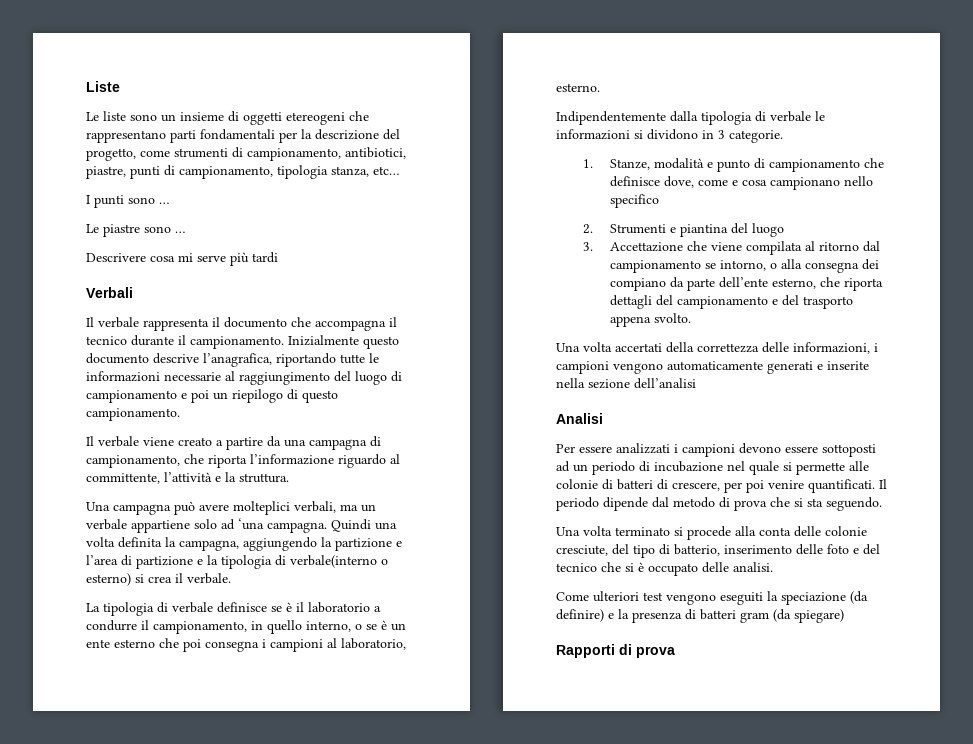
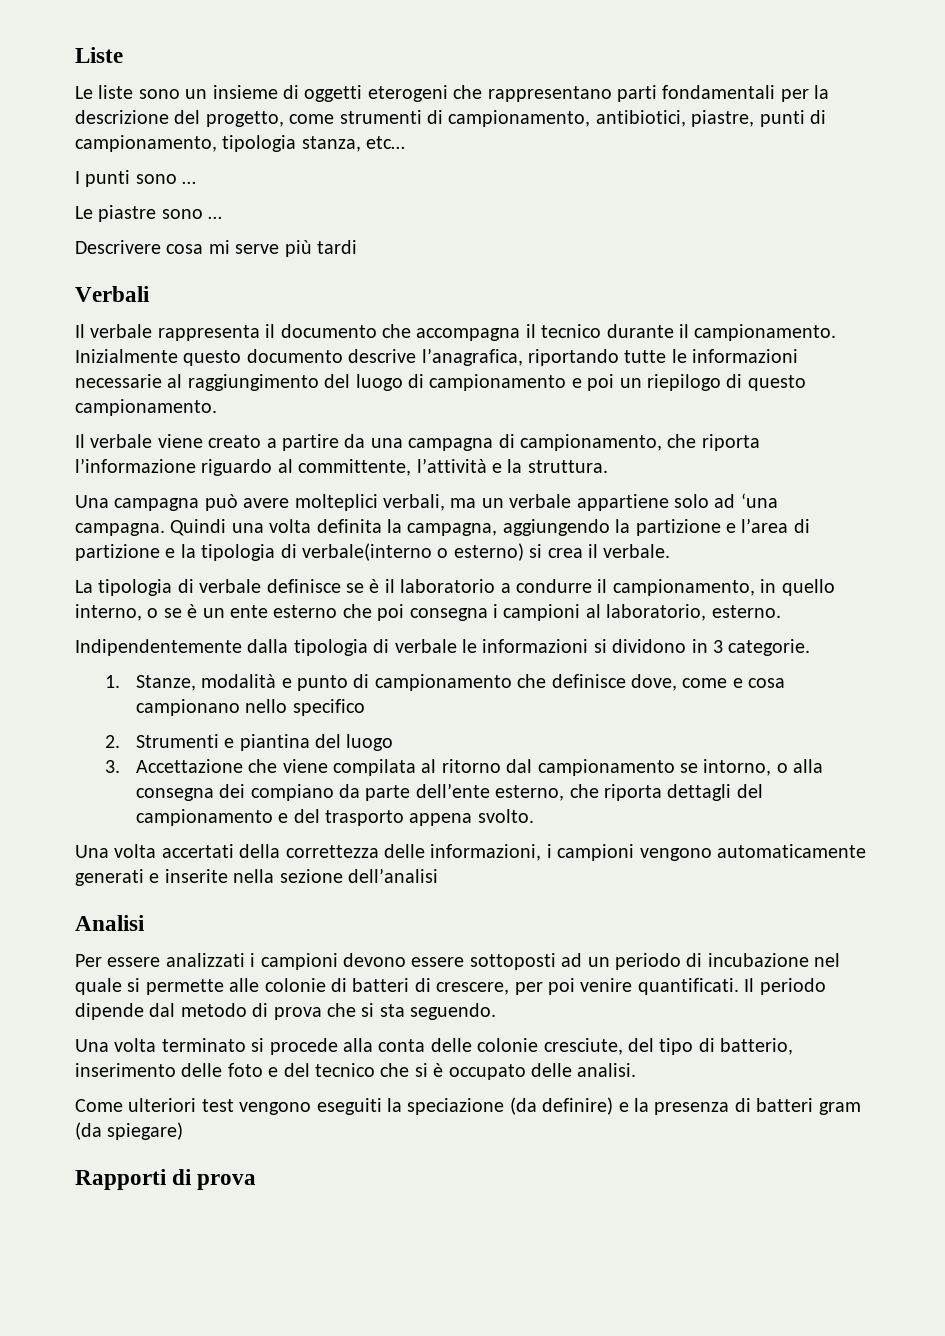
- Le liste sono un insieme di oggetti etereogeni che rappresentano parti fondamentali per la descrizione del progetto, come strumenti di campionamento, antibiotici, piastre, punti di campionamento, tipologia stanza, etc…
+ Le liste sono un insieme di oggetti eterogeni che rappresentano parti fondamentali per la descrizione del progetto, come strumenti di campionamento, antibiotici, piastre, punti di campionamento, tipologia stanza, etc…

